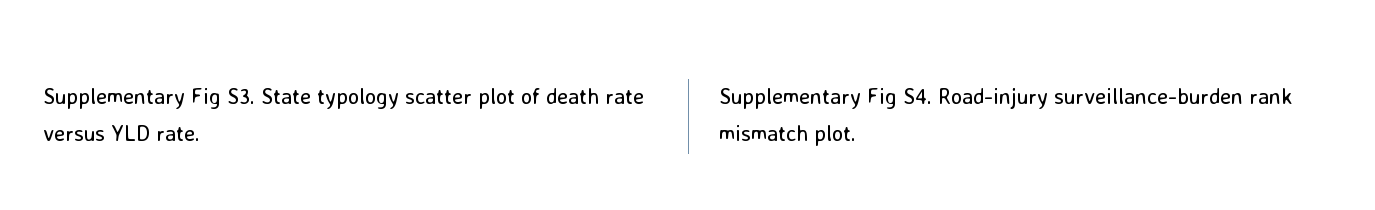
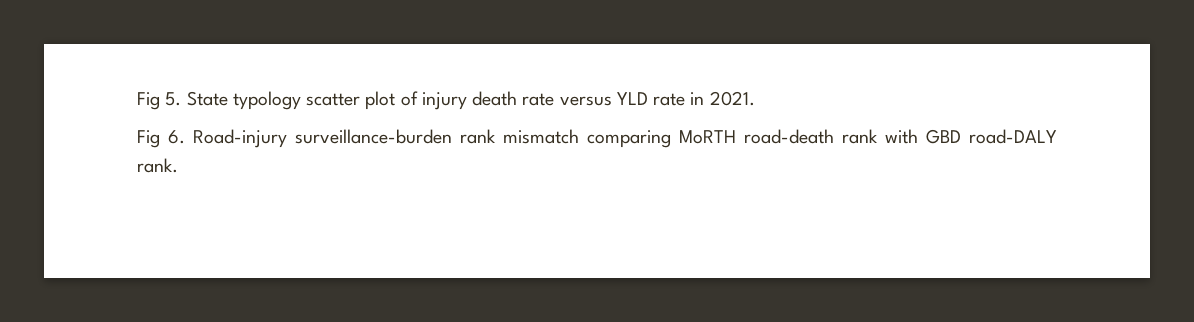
- Supplementary Fig S3. State typology scatter plot of death rate versus YLD rate.
- Supplementary Fig S4. Road-injury surveillance-burden rank mismatch plot.
+ Fig 5. State typology scatter plot of injury death rate versus YLD rate in 2021.
+ Fig 6. Road-injury surveillance-burden rank mismatch comparing MoRTH road-death rank with GBD road-DALY rank.

